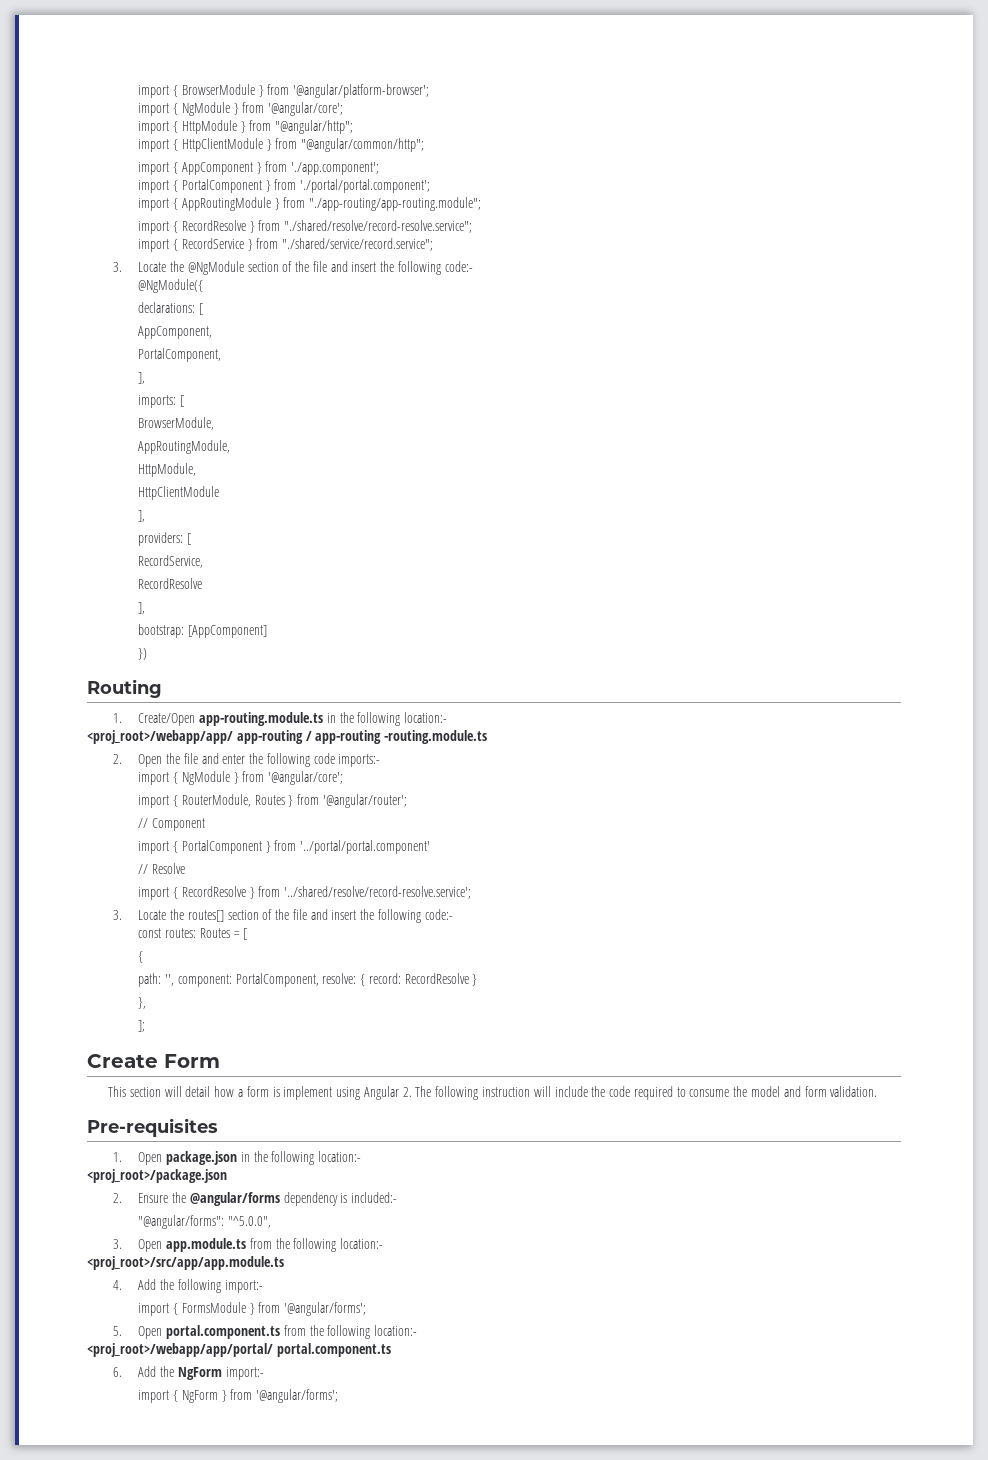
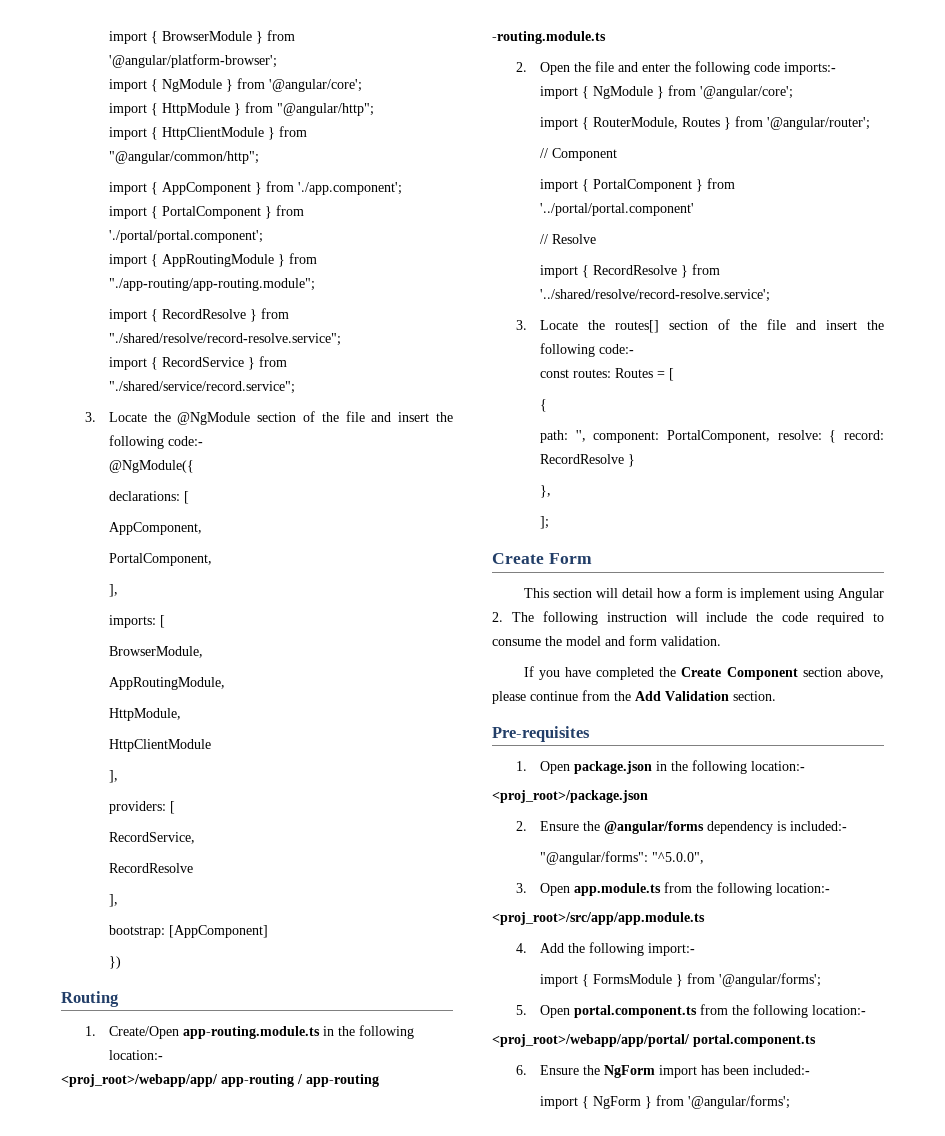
+ If you have completed the Create Component section above, please continue from the Add Validation section.
- 6. Add the NgForm import:-
+ 6. Ensure the NgForm import has been included:-

